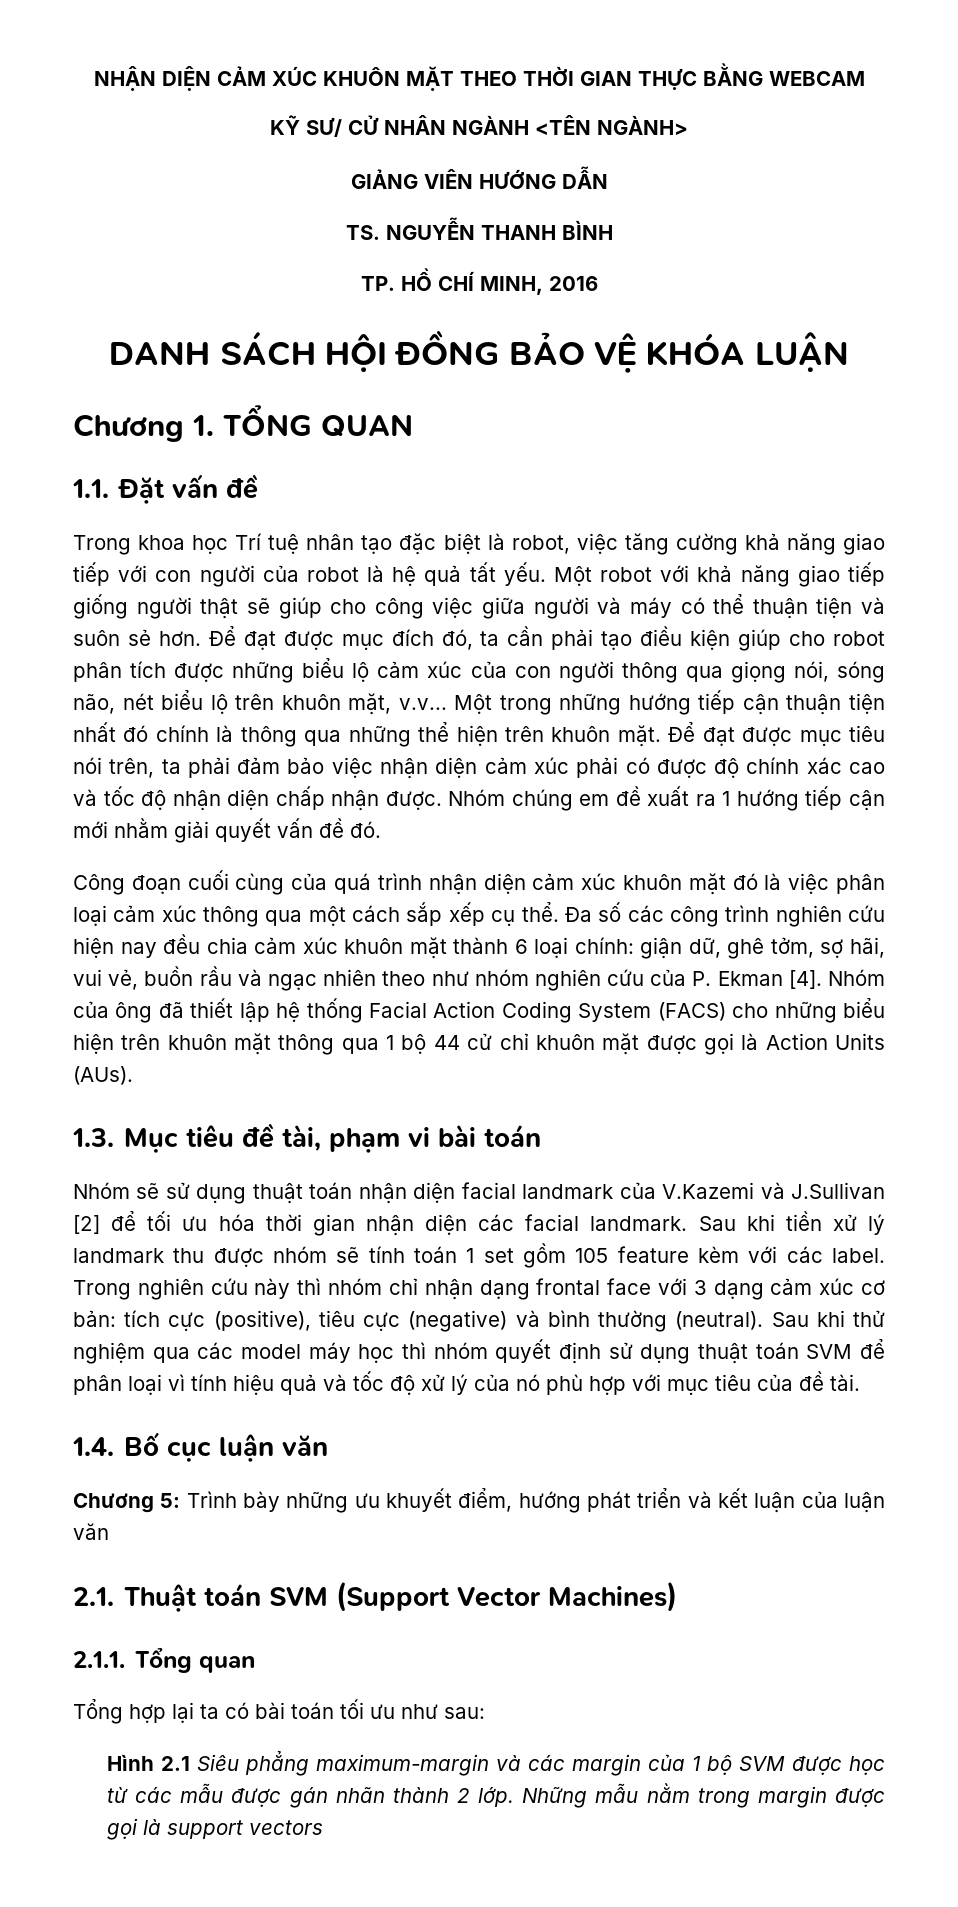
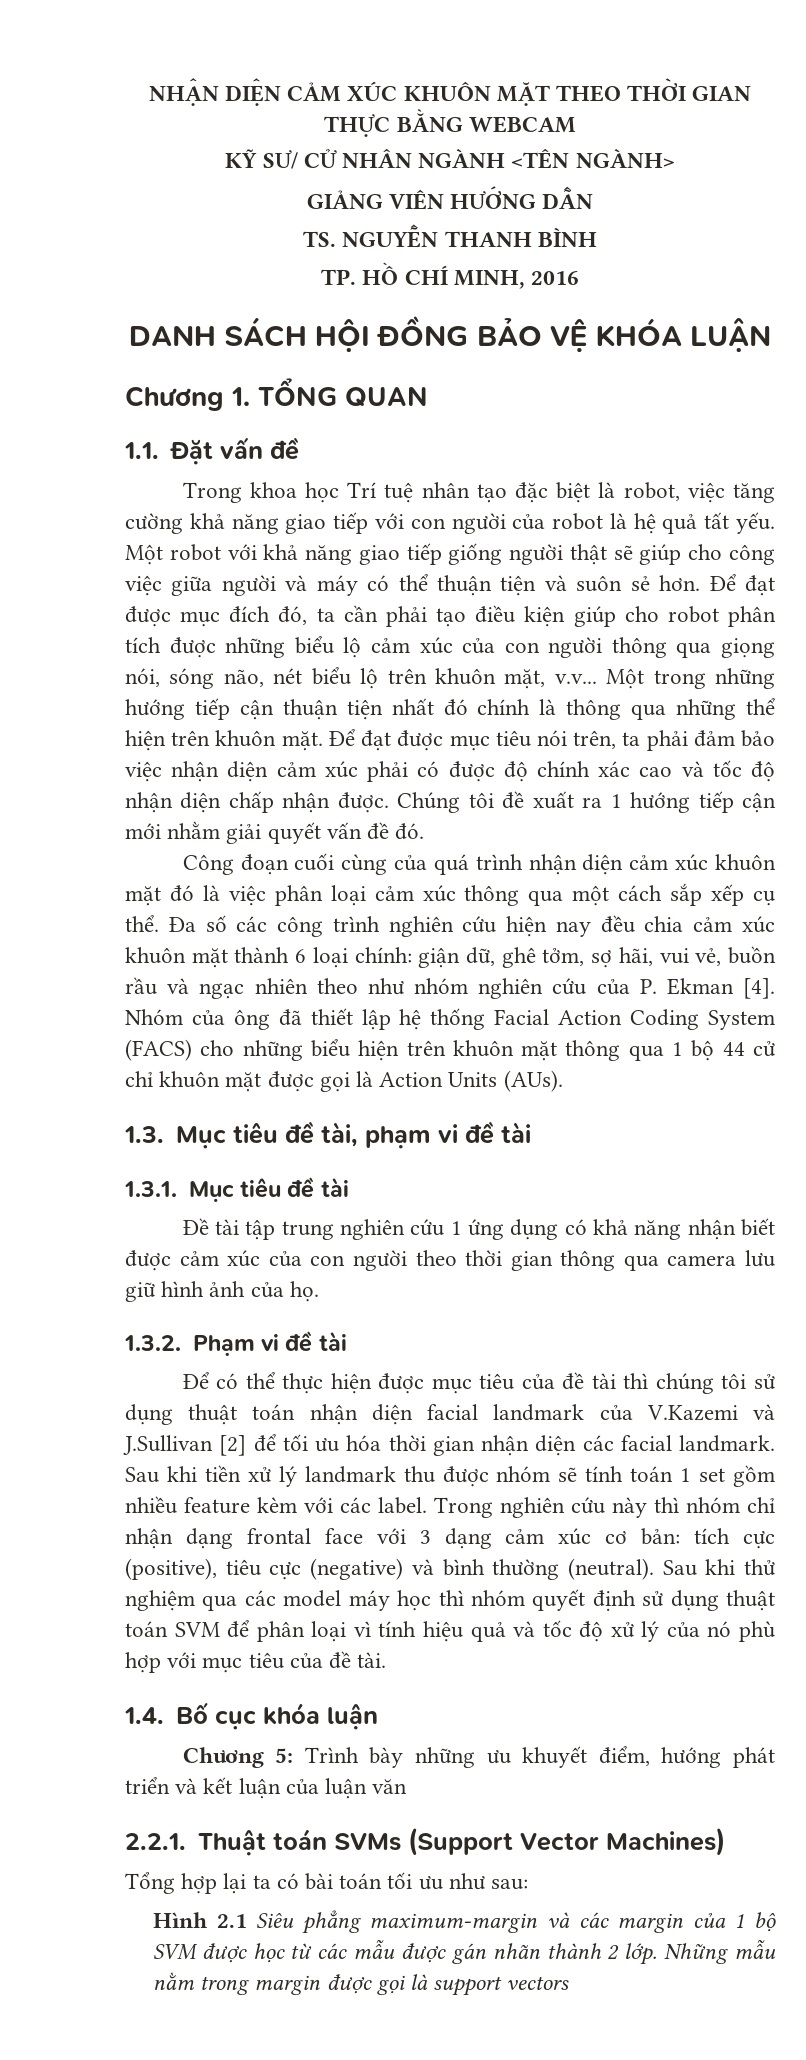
- Nhóm chúng em đề xuất ra 1 hướng tiếp cận mới nhằm giải quyết vấn đề đó.
+ Chúng tôi đề xuất ra 1 hướng tiếp cận mới nhằm giải quyết vấn đề đó.
- 1.3. Mục tiêu đề tài, phạm vi bài toán
- Nhóm sẽ sử dụng thuật toán nhận diện facial landmark của V.Kazemi và J.Sullivan [2] để tối ưu hóa thời gian nhận diện các facial landmark.
+ 1.3. Mục tiêu đề tài, phạm vi đề tài
+ 1.3.1. Mục tiêu đề tài
+ Đề tài tập trung nghiên cứu 1 ứng dụng có khả năng nhận biết được cảm xúc của con người theo thời gian thông qua camera lưu giữ hình ảnh của họ.
+ 1.3.2. Phạm vi đề tài
+ Để có thể thực hiện được mục tiêu của đề tài thì chúng tôi sử dụng thuật toán nhận diện facial landmark của V.Kazemi và J.Sullivan [2] để tối ưu hóa thời gian nhận diện các facial landmark.
- Sau khi tiền xử lý landmark thu được nhóm sẽ tính toán 1 set gồm 105 feature kèm với các label.
+ Sau khi tiền xử lý landmark thu được nhóm sẽ tính toán 1 set gồm nhiều feature kèm với các label.
- 1.4. Bố cục luận văn
+ 1.4. Bố cục khóa luận
- 2.1. Thuật toán SVM (Support Vector Machines)
+ 2.2.1. Thuật toán SVMs (Support Vector Machines)
- 2.1.1. Tổng quan

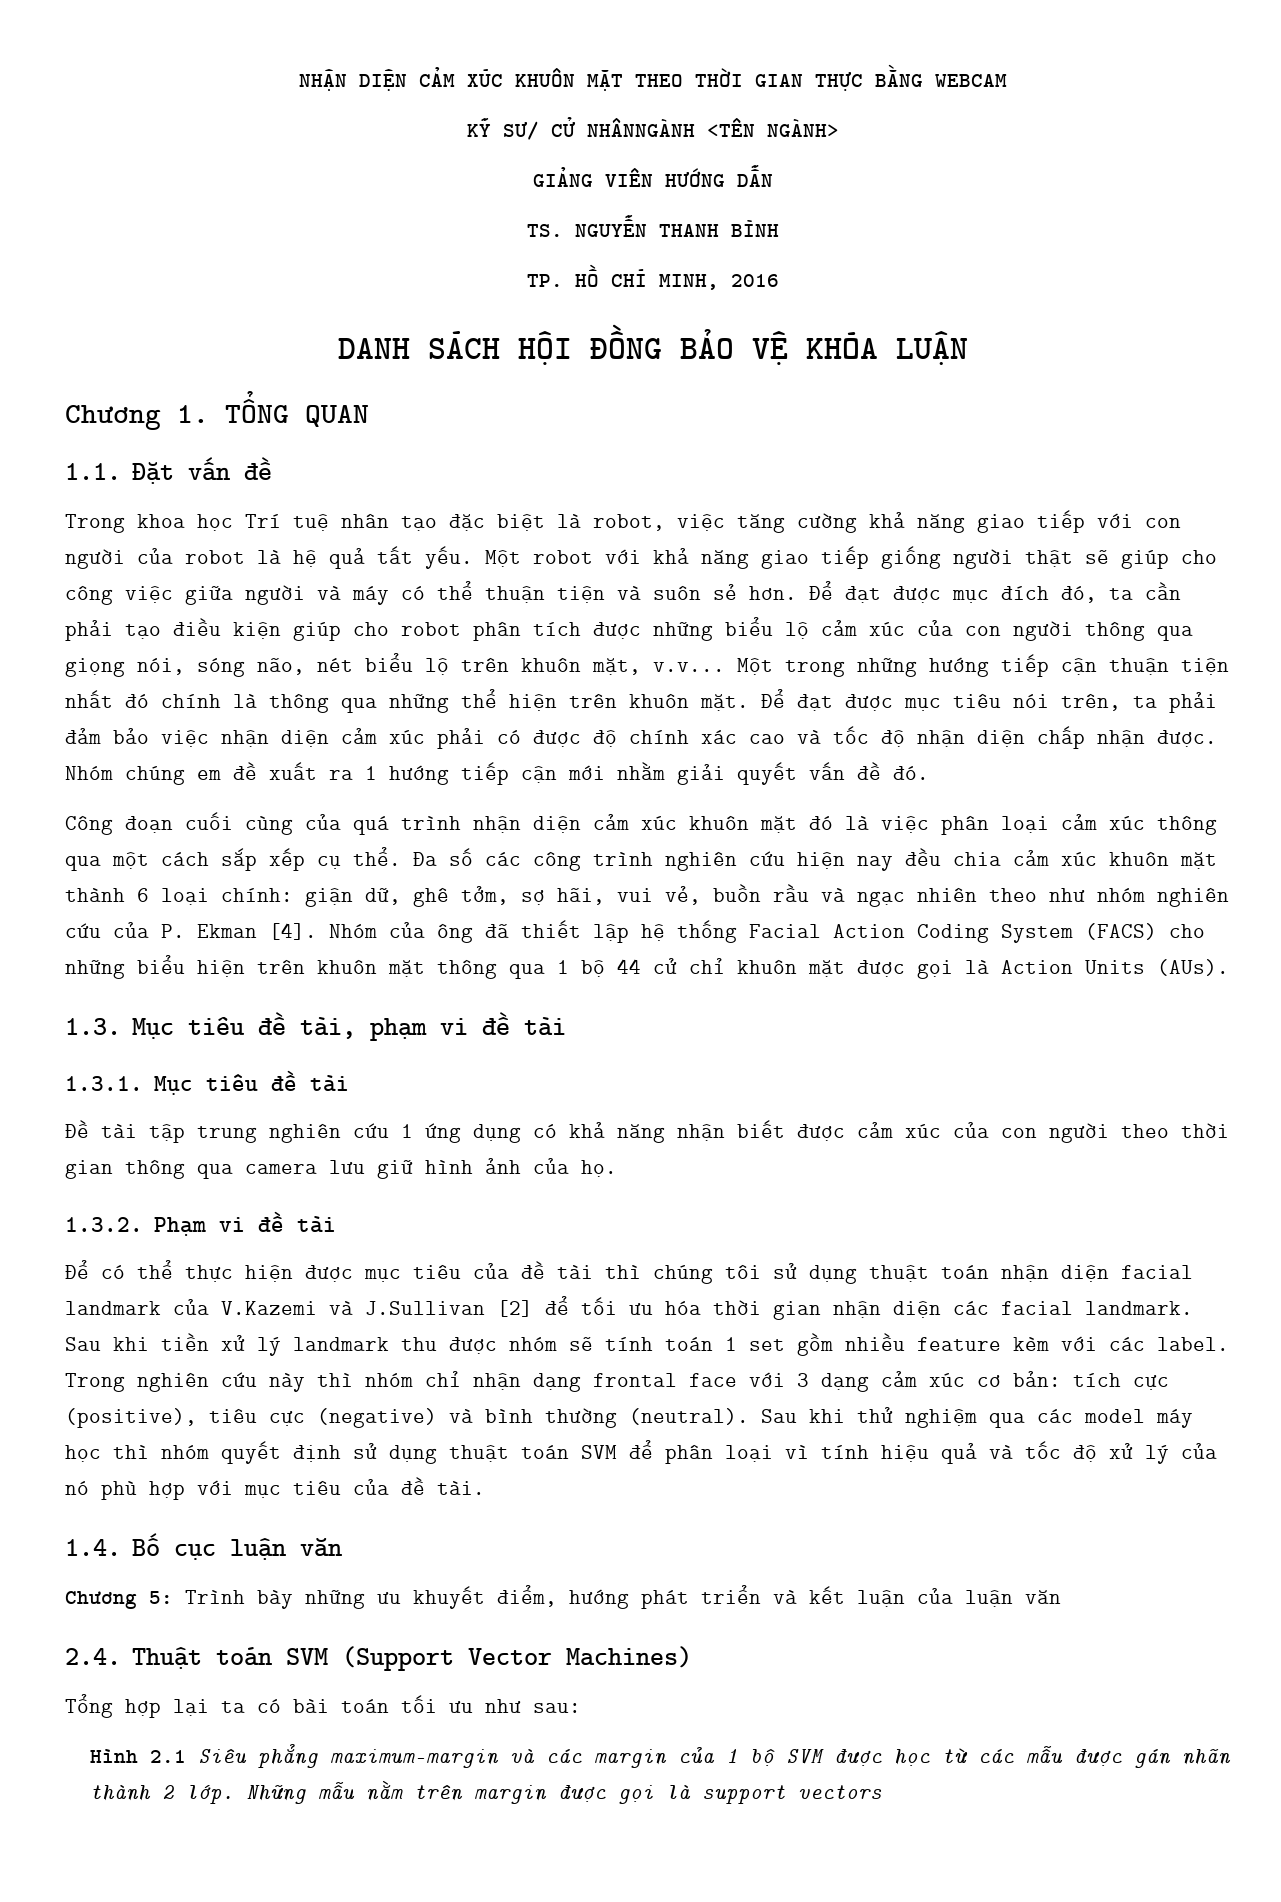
- KỸ SƯ/ CỬ NHÂN NGÀNH <TÊN NGÀNH>
+ KỸ SƯ/ CỬ NHÂNNGÀNH <TÊN NGÀNH>
- Chúng tôi đề xuất ra 1 hướng tiếp cận mới nhằm giải quyết vấn đề đó.
+ Nhóm chúng em đề xuất ra 1 hướng tiếp cận mới nhằm giải quyết vấn đề đó.
- 1.4. Bố cục khóa luận
+ 1.4. Bố cục luận văn
- 2.2.1. Thuật toán SVMs (Support Vector Machines)
+ 2.4. Thuật toán SVM (Support Vector Machines)
- Những mẫu nằm trong margin được gọi là support vectors
+ Những mẫu nằm trên margin được gọi là support vectors

